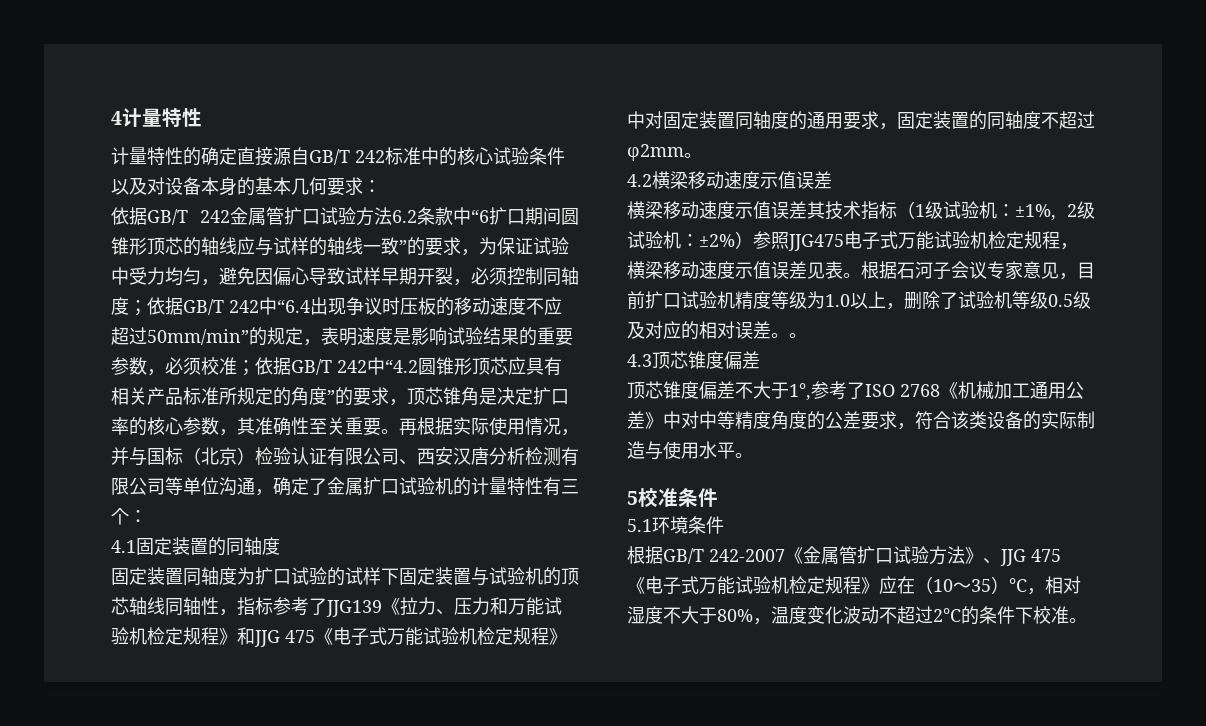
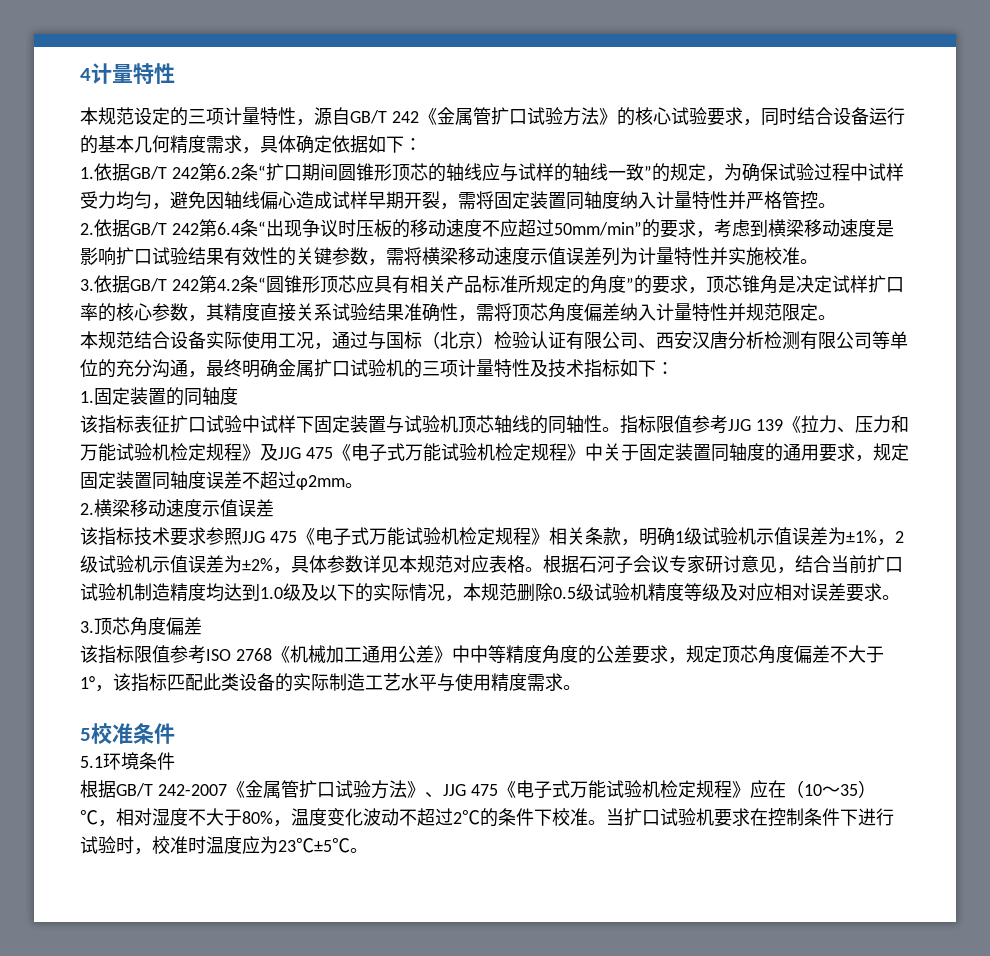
- 计量特性的确定直接源自GB/T 242标准中的核心试验条件以及对设备本身的基本几何要求：
- 依据GB/T 242金属管扩口试验方法6.2条款中“6扩口期间圆锥形顶芯的轴线应与试样的轴线一致”的要求，为保证试验中受力均匀，避免因偏心导致试样早期开裂，必须控制同轴度；依据GB/T 242中“6.4出现争议时压板的移动速度不应超过50mm/min”的规定，表明速度是影响试验结果的重要参数，必须校准；依据GB/T 242中“4.2圆锥形顶芯应具有相关产品标准所规定的角度”的要求，顶芯锥角是决定扩口率的核心参数，其准确性至关重要。再根据实际使用情况，并与国标（北京）检验认证有限公司、西安汉唐分析检测有限公司等单位沟通，确定了金属扩口试验机的计量特性有三个：
- 4.1固定装置的同轴度
+ 本规范设定的三项计量特性，源自GB/T 242《金属管扩口试验方法》的核心试验要求，同时结合设备运行的基本几何精度需求，具体确定依据如下：
+ 1.依据GB/T 242第6.2条“扩口期间圆锥形顶芯的轴线应与试样的轴线一致”的规定，为确保试验过程中试样受力均匀，避免因轴线偏心造成试样早期开裂，需将固定装置同轴度纳入计量特性并严格管控。
+ 2.依据GB/T 242第6.4条“出现争议时压板的移动速度不应超过50mm/min”的要求，考虑到横梁移动速度是影响扩口试验结果有效性的关键参数，需将横梁移动速度示值误差列为计量特性并实施校准。
+ 3.依据GB/T 242第4.2条“圆锥形顶芯应具有相关产品标准所规定的角度”的要求，顶芯锥角是决定试样扩口率的核心参数，其精度直接关系试验结果准确性，需将顶芯角度偏差纳入计量特性并规范限定。
+ 本规范结合设备实际使用工况，通过与国标（北京）检验认证有限公司、西安汉唐分析检测有限公司等单位的充分沟通，最终明确金属扩口试验机的三项计量特性及技术指标如下：
+ 1.固定装置的同轴度
- 固定装置同轴度为扩口试验的试样下固定装置与试验机的顶芯轴线同轴性，指标参考了JJG139《拉力、压力和万能试验机检定规程》和JJG 475《电子式万能试验机检定规程》中对固定装置同轴度的通用要求，固定装置的同轴度不超过φ2mm。
+ 该指标表征扩口试验中试样下固定装置与试验机顶芯轴线的同轴性。指标限值参考JJG 139《拉力、压力和万能试验机检定规程》及JJG 475《电子式万能试验机检定规程》中关于固定装置同轴度的通用要求，规定固定装置同轴度误差不超过φ2mm。
- 4.2横梁移动速度示值误差
+ 2.横梁移动速度示值误差
- 横梁移动速度示值误差其技术指标（1级试验机：±1%, 2级试验机：±2%）参照JJG475电子式万能试验机检定规程，横梁移动速度示值误差见表。
+ 该指标技术要求参照JJG 475《电子式万能试验机检定规程》相关条款，明确1级试验机示值误差为±1%，2级试验机示值误差为±2%，具体参数详见本规范对应表格。
- 根据石河子会议专家意见，目前扩口试验机精度等级为1.0以上，删除了试验机等级0.5级及对应的相对误差。。
- 4.3顶芯锥度偏差
+ 根据石河子会议专家研讨意见，结合当前扩口试验机制造精度均达到1.0级及以下的实际情况，本规范删除0.5级试验机精度等级及对应相对误差要求。
+ 3.顶芯角度偏差
- 顶芯锥度偏差不大于1°,参考了ISO 2768《机械加工通用公差》中对中等精度角度的公差要求，符合该类设备的实际制造与使用水平。
+ 该指标限值参考ISO 2768《机械加工通用公差》中中等精度角度的公差要求，规定顶芯角度偏差不大于1°，该指标匹配此类设备的实际制造工艺水平与使用精度需求。
+ 当扩口试验机要求在控制条件下进行试验时，校准时温度应为23℃±5℃。

